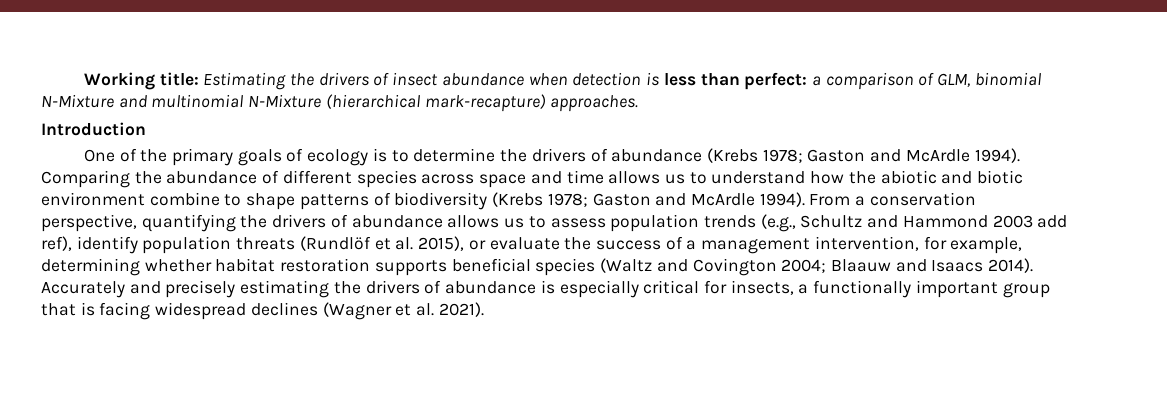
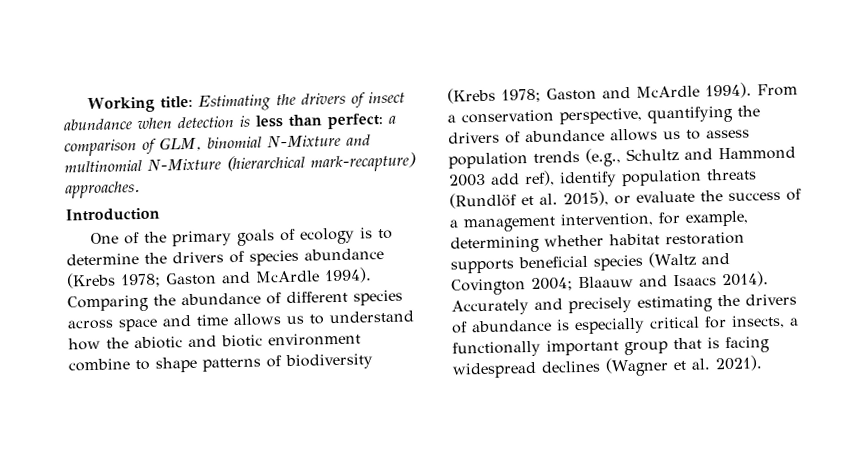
- One of the primary goals of ecology is to determine the drivers of abundance (Krebs 1978; Gaston and McArdle 1994).
+ One of the primary goals of ecology is to determine the drivers of species abundance (Krebs 1978; Gaston and McArdle 1994).

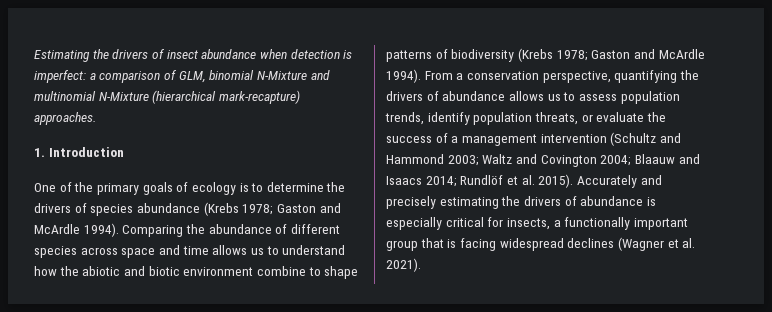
- Working title: Estimating the drivers of insect abundance when detection is less than perfect: a comparison of GLM, binomial N-Mixture and multinomial N-Mixture (hierarchical mark-recapture) approaches.
+ Estimating the drivers of insect abundance when detection is imperfect: a comparison of GLM, binomial N-Mixture and multinomial N-Mixture (hierarchical mark-recapture) approaches.
- Introduction
+ 1. Introduction
- From a conservation perspective, quantifying the drivers of abundance allows us to assess population trends (e.g., Schultz and Hammond 2003 add ref), identify population threats (Rundlöf et al. 2015), or evaluate the success of a management intervention, for example, determining whether habitat restoration supports beneficial species (Waltz and Covington 2004; Blaauw and Isaacs 2014).
+ From a conservation perspective, quantifying the drivers of abundance allows us to assess population trends, identify population threats, or evaluate the success of a management intervention (Schultz and Hammond 2003; Waltz and Covington 2004; Blaauw and Isaacs 2014; Rundlöf et al. 2015).

